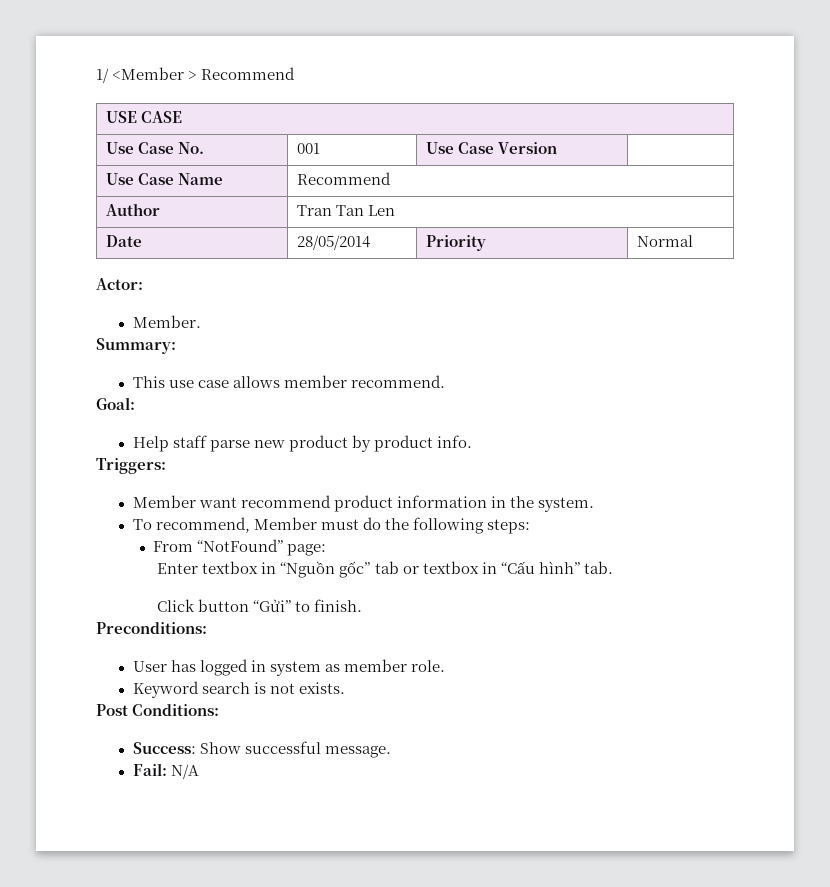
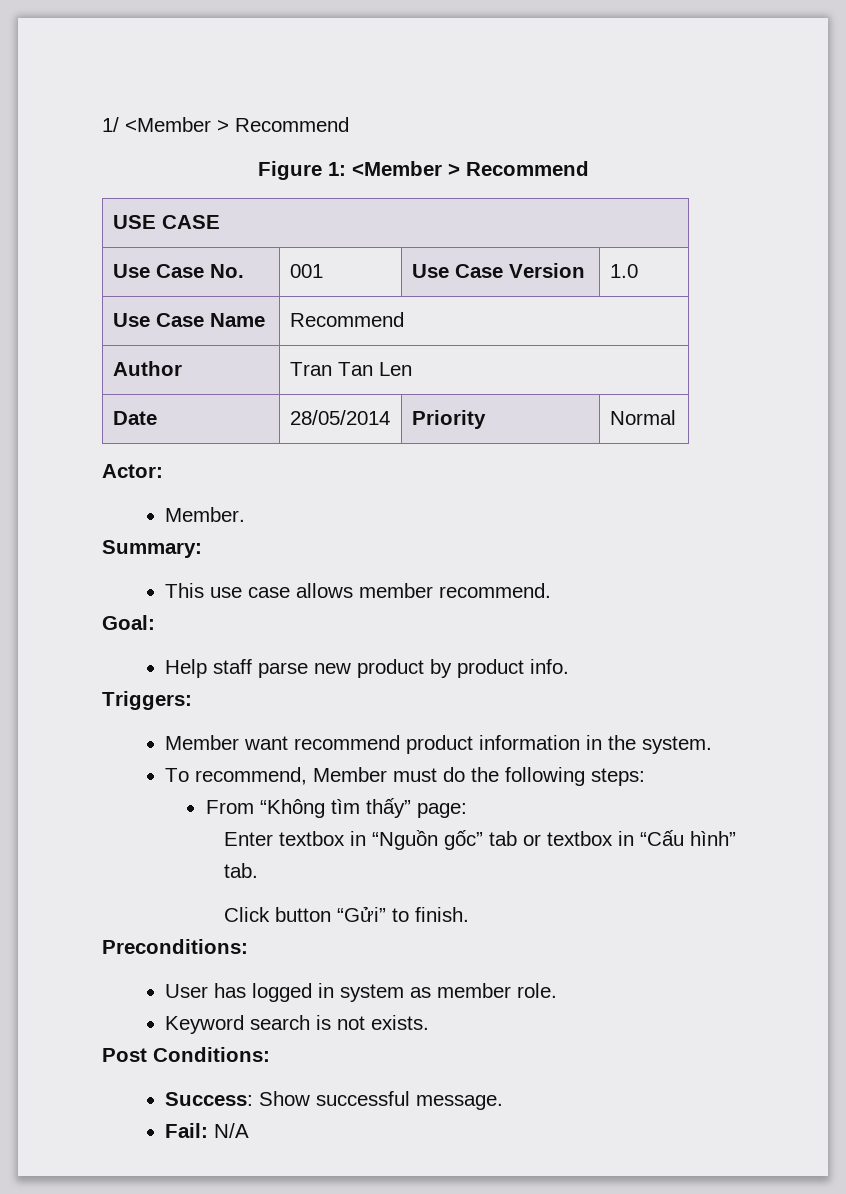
+ Figure 1: <Member > Recommend
- Use Case No. | 001 | Use Case Version |
+ Use Case No. | 001 | Use Case Version | 1.0
- From “NotFound” page:
+ From “Không tìm thấy” page:

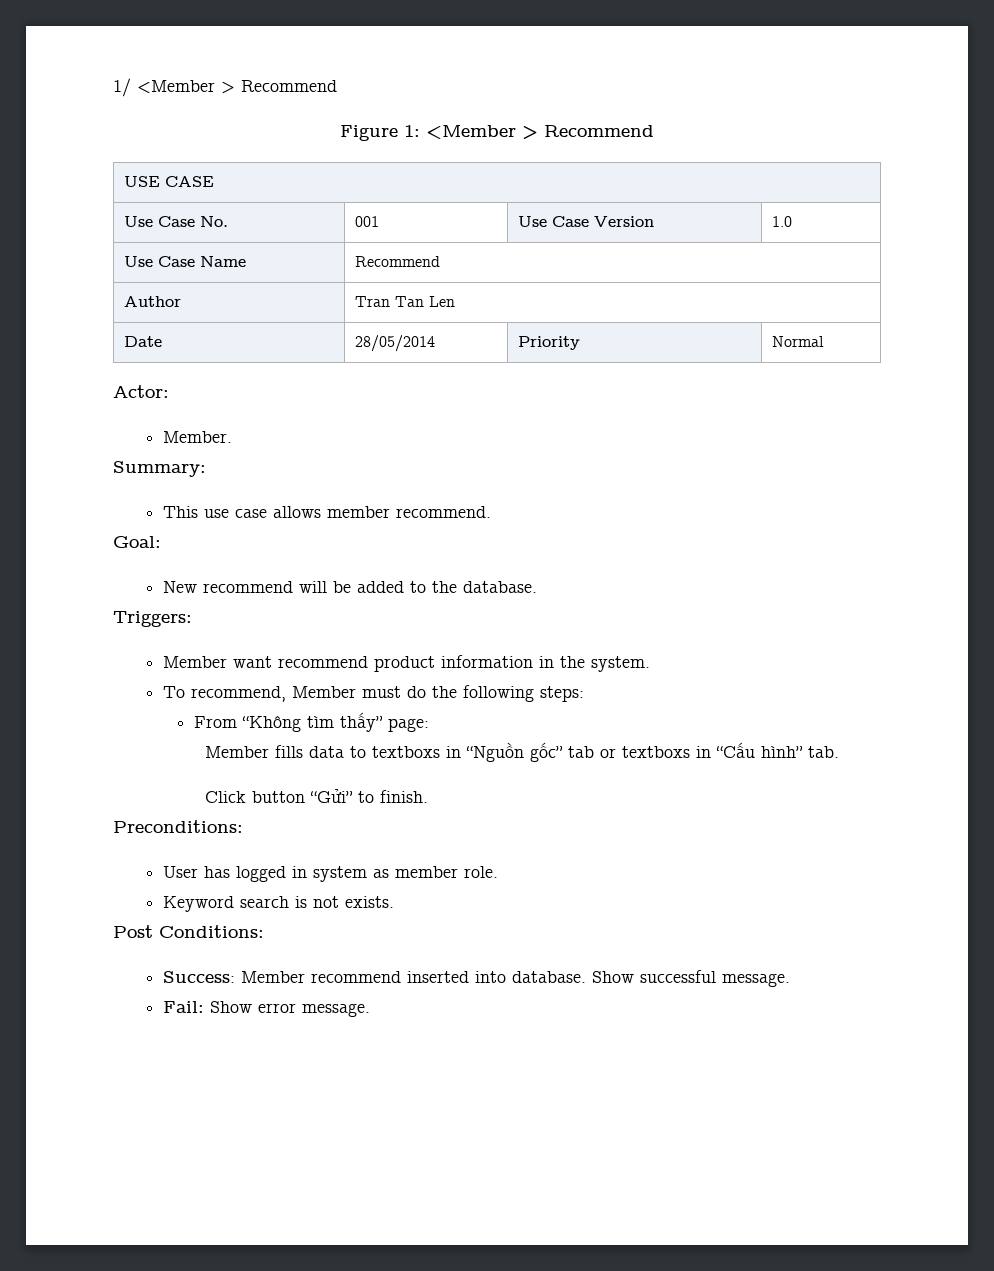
- Help staff parse new product by product info.
+ New recommend will be added to the database.
- Enter textbox in “Nguồn gốc” tab or textbox in “Cấu hình” tab.
+ Member fills data to textboxs in “Nguồn gốc” tab or textboxs in “Cấu hình” tab.
- Success: Show successful message.
+ Success: Member recommend inserted into database. Show successful message.
- Fail: N/A
+ Fail: Show error message.

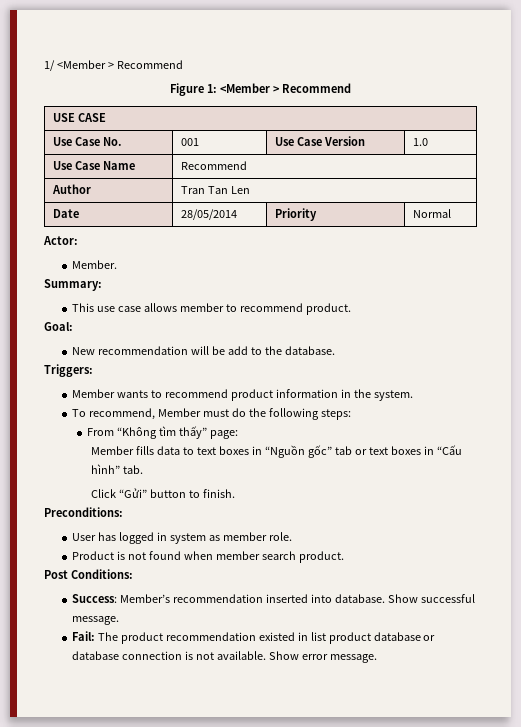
- This use case allows member recommend.
+ This use case allows member to recommend product.
- New recommend will be added to the database.
+ New recommendation will be add to the database.
- Member want recommend product information in the system.
+ Member wants to recommend product information in the system.
- Member fills data to textboxs in “Nguồn gốc” tab or textboxs in “Cấu hình” tab.
+ Member fills data to text boxes in “Nguồn gốc” tab or text boxes in “Cấu hình” tab.
- Click button “Gửi” to finish.
+ Click “Gửi” button to finish.
- Keyword search is not exists.
+ Product is not found when member search product.
- Success: Member recommend inserted into database.
+ Success: Member’s recommendation inserted into database.
- Fail: Show error message.
+ Fail: The product recommendation existed in list product database or database connection is not available. Show error message.

